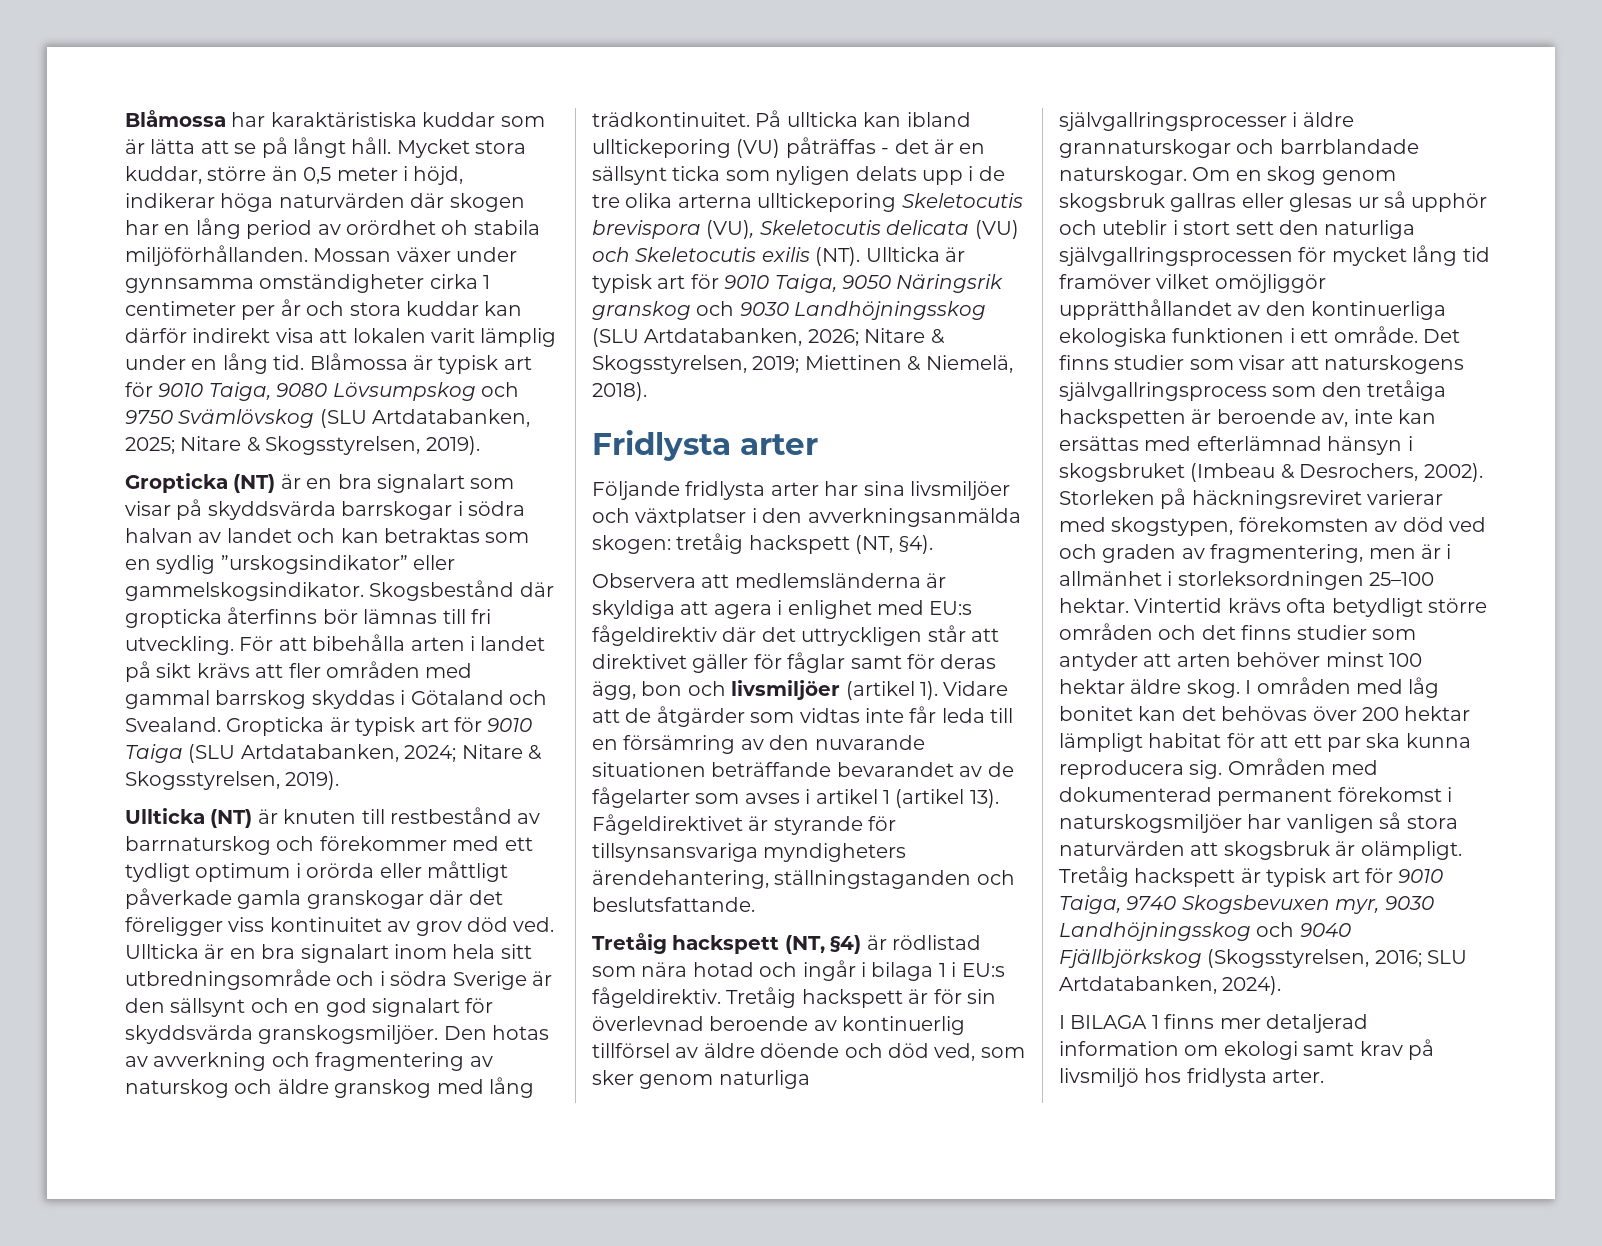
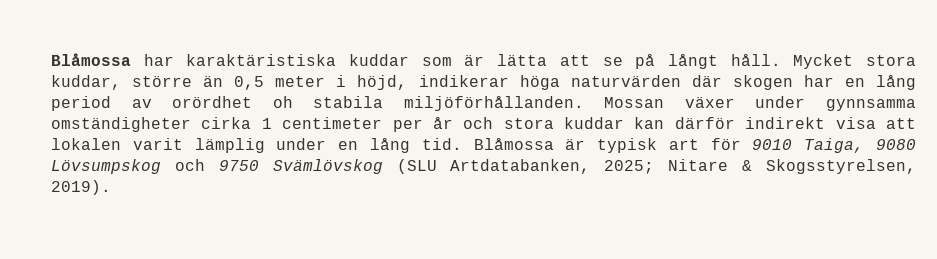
- Gropticka (NT) är en bra signalart som visar på skyddsvärda barrskogar i södra halvan av landet och kan betraktas som en sydlig ”urskogsindikator” eller gammelskogsindikator. Skogsbestånd där gropticka återfinns bör lämnas till fri utveckling. För att bibehålla arten i landet på sikt krävs att fler områden med gammal barrskog skyddas i Götaland och Svealand. Gropticka är typisk art för 9010 Taiga (SLU Artdatabanken, 2024; Nitare & Skogsstyrelsen, 2019).
- Ullticka (NT) är knuten till restbestånd av barrnaturskog och förekommer med ett tydligt optimum i orörda eller måttligt påverkade gamla granskogar där det föreligger viss kontinuitet av grov död ved. Ullticka är en bra signalart inom hela sitt utbredningsområde och i södra Sverige är den sällsynt och en god signalart för skyddsvärda granskogsmiljöer. Den hotas av avverkning och fragmentering av naturskog och äldre granskog med lång trädkontinuitet. På ullticka kan ibland ulltickeporing (VU) påträffas - det är en sällsynt ticka som nyligen delats upp i de tre olika arterna ulltickeporing Skeletocutis brevispora (VU), Skeletocutis delicata (VU) och Skeletocutis exilis (NT). Ullticka är typisk art för 9010 Taiga, 9050 Näringsrik granskog och 9030 Landhöjningsskog (SLU Artdatabanken, 2026; Nitare & Skogsstyrelsen, 2019; Miettinen & Niemelä, 2018).
- Fridlysta arter
- Följande fridlysta arter har sina livsmiljöer och växtplatser i den avverkningsanmälda skogen: tretåig hackspett (NT, §4).
- Observera att medlemsländerna är skyldiga att agera i enlighet med EU:s fågeldirektiv där det uttryckligen står att direktivet gäller för fåglar samt för deras ägg, bon och livsmiljöer (artikel 1). Vidare att de åtgärder som vidtas inte får leda till en försämring av den nuvarande situationen beträffande bevarandet av de fågelarter som avses i artikel 1 (artikel 13). Fågeldirektivet är styrande för tillsynsansvariga myndigheters ärendehantering, ställningstaganden och beslutsfattande.
- Tretåig hackspett (NT, §4) är rödlistad som nära hotad och ingår i bilaga 1 i EU:s fågeldirektiv. Tretåig hackspett är för sin överlevnad beroende av kontinuerlig tillförsel av äldre döende och död ved, som sker genom naturliga självgallringsprocesser i äldre grannaturskogar och barrblandade naturskogar. Om en skog genom skogsbruk gallras eller glesas ur så upphör och uteblir i stort sett den naturliga självgallringsprocessen för mycket lång tid framöver vilket omöjliggör upprätthållandet av den kontinuerliga ekologiska funktionen i ett område. Det finns studier som visar att naturskogens självgallringsprocess som den tretåiga hackspetten är beroende av, inte kan ersättas med efterlämnad hänsyn i skogsbruket (Imbeau & Desrochers, 2002). Storleken på häckningsreviret varierar med skogstypen, förekomsten av död ved och graden av fragmentering, men är i allmänhet i storleksordningen 25–100 hektar. Vintertid krävs ofta betydligt större områden och det finns studier som antyder att arten behöver minst 100 hektar äldre skog. I områden med låg bonitet kan det behövas över 200 hektar lämpligt habitat för att ett par ska kunna reproducera sig. Områden med dokumenterad permanent förekomst i naturskogsmiljöer har vanligen så stora naturvärden att skogsbruk är olämpligt. Tretåig hackspett är typisk art för 9010 Taiga, 9740 Skogsbevuxen myr, 9030 Landhöjningsskog och 9040 Fjällbjörkskog (Skogsstyrelsen, 2016; SLU Artdatabanken, 2024).
- I BILAGA 1 finns mer detaljerad information om ekologi samt krav på livsmiljö hos fridlysta arter.

